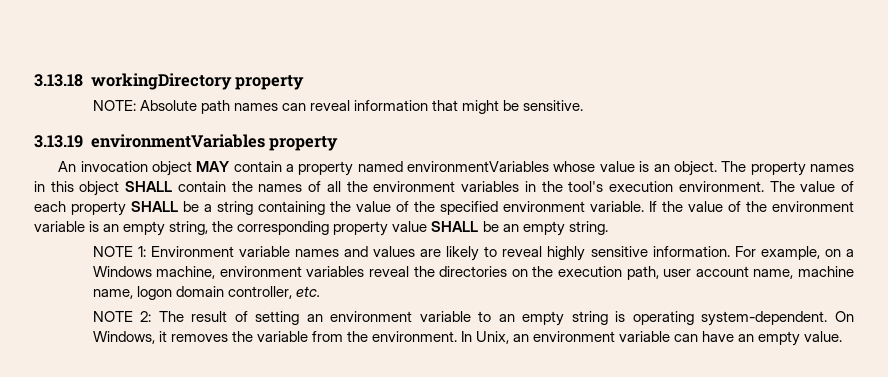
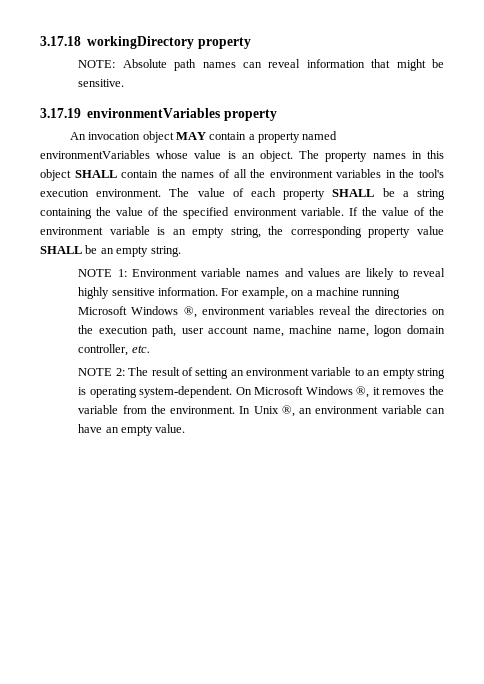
- 3.13.18 workingDirectory property
+ 3.17.18 workingDirectory property
- 3.13.19 environmentVariables property
+ 3.17.19 environmentVariables property
- For example, on a Windows machine, environment variables reveal the directories on the execution path, user account name, machine name, logon domain controller, etc.
+ For example, on a machine running Microsoft Windows ®, environment variables reveal the directories on the execution path, user account name, machine name, logon domain controller, etc.
- On Windows, it removes the variable from the environment.
+ On Microsoft Windows ®, it removes the variable from the environment.
- In Unix, an environment variable can have an empty value.
+ In Unix ®, an environment variable can have an empty value.

